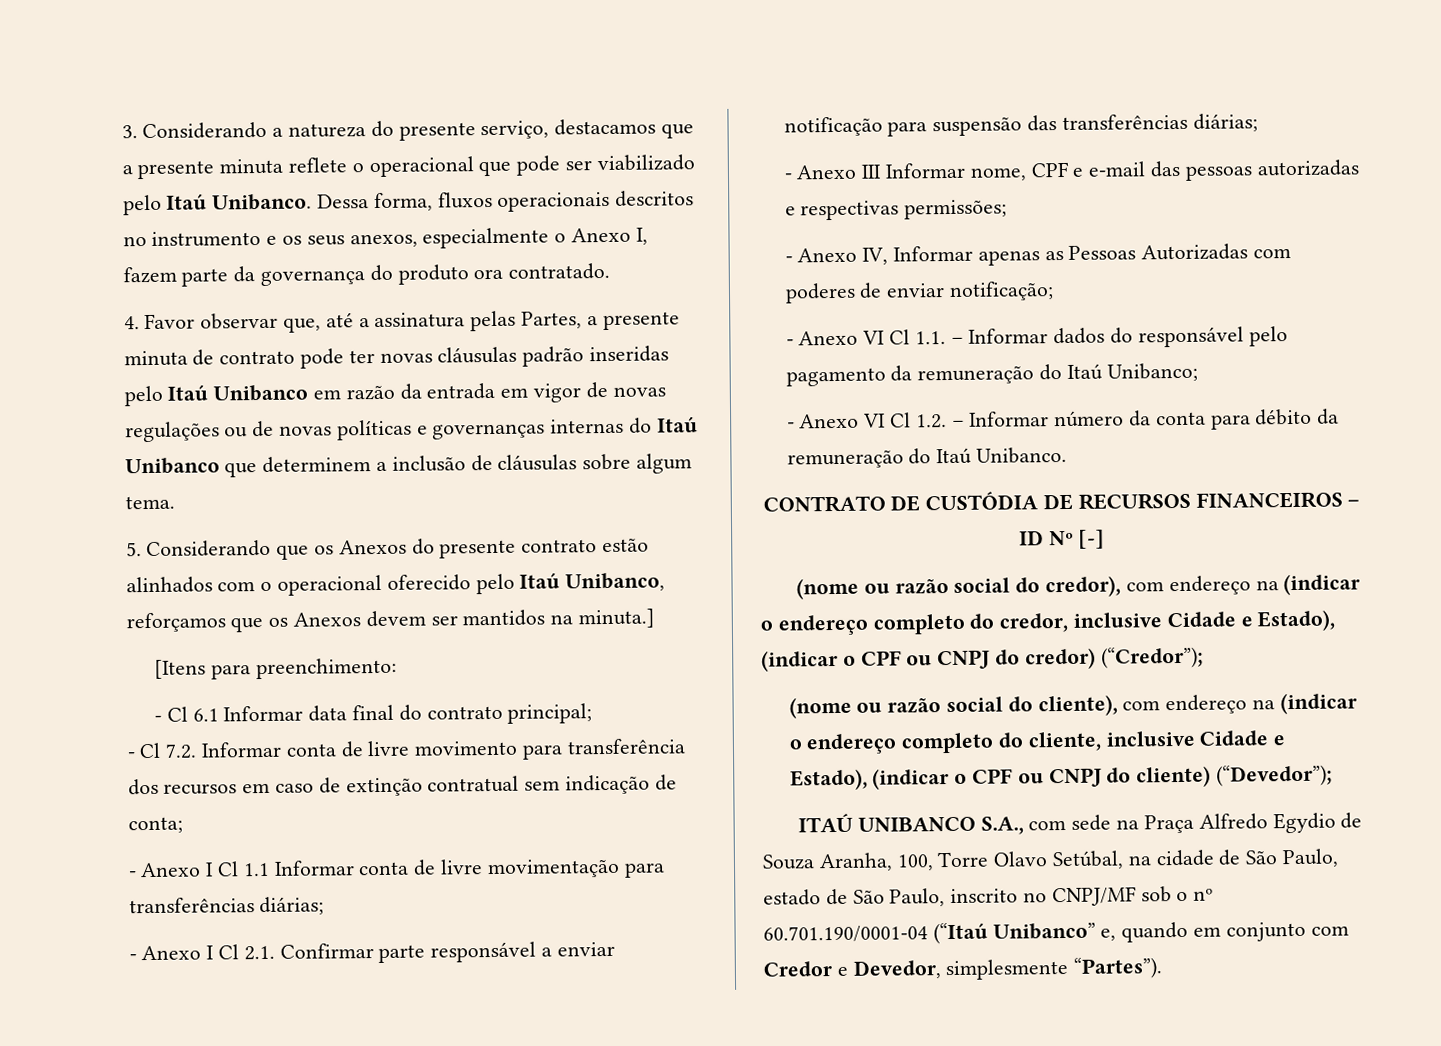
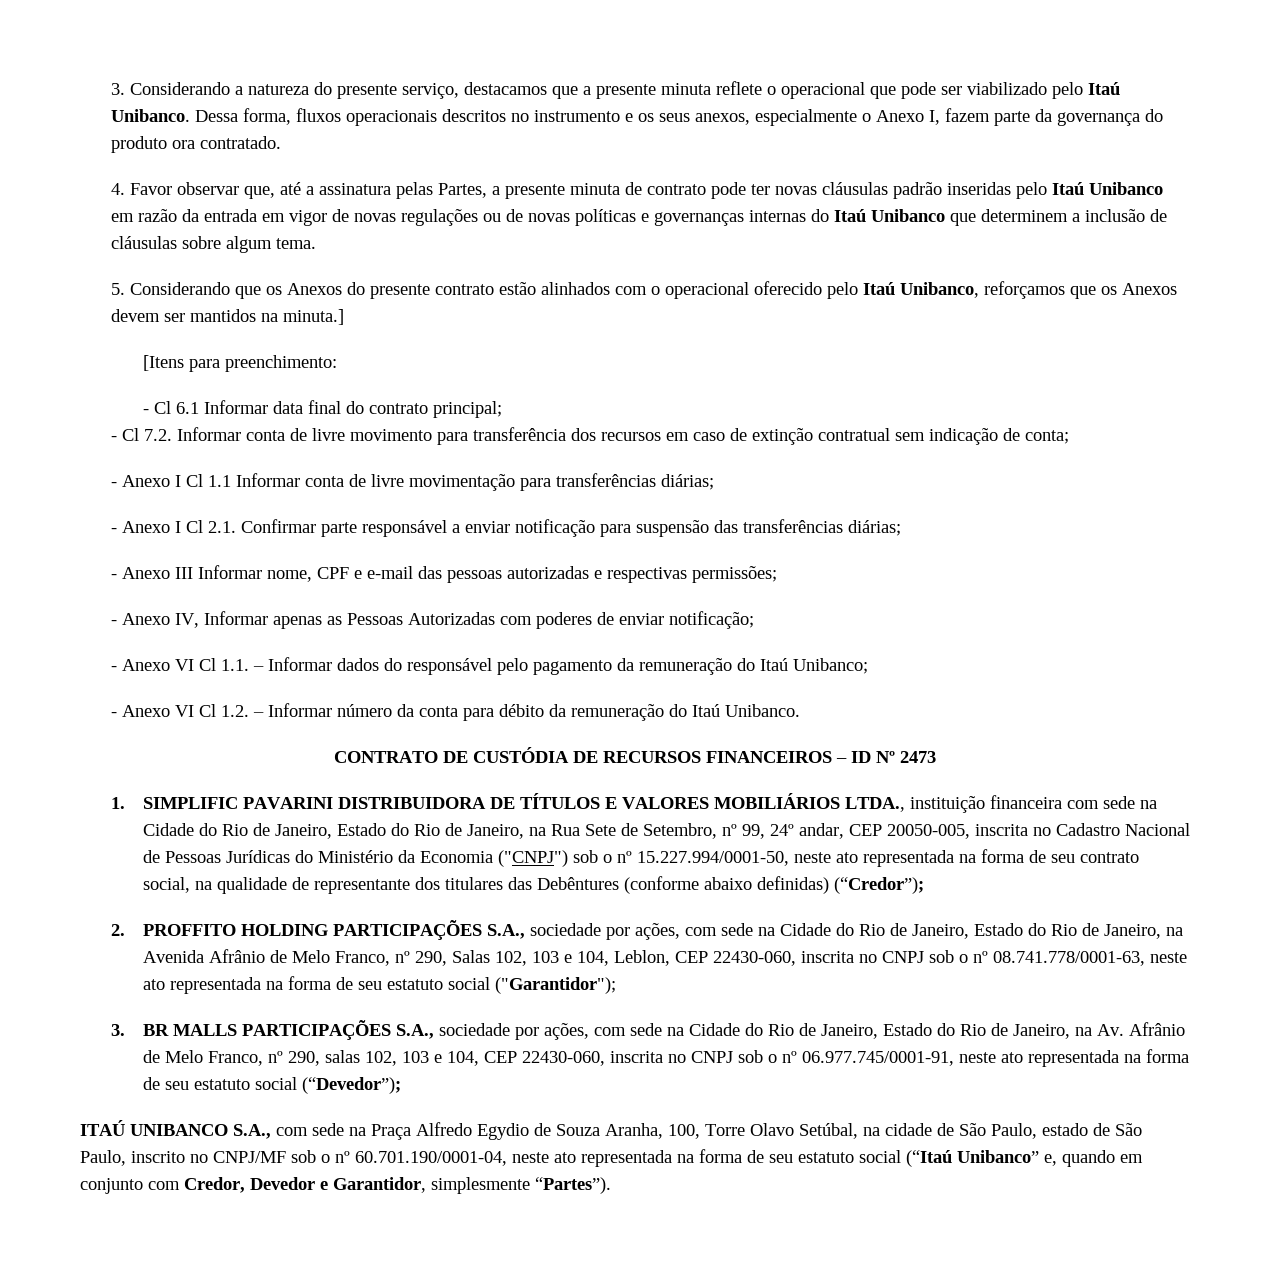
- CONTRATO DE CUSTÓDIA DE RECURSOS FINANCEIROS – ID Nº [-]
- (nome ou razão social do credor), com endereço na (indicar o endereço completo do credor, inclusive Cidade e Estado), (indicar o CPF ou CNPJ do credor) (“Credor”);
- (nome ou razão social do cliente), com endereço na (indicar o endereço completo do cliente, inclusive Cidade e Estado), (indicar o CPF ou CNPJ do cliente) (“Devedor”);
+ CONTRATO DE CUSTÓDIA DE RECURSOS FINANCEIROS – ID Nº 2473
+ 1. SIMPLIFIC PAVARINI DISTRIBUIDORA DE TÍTULOS E VALORES MOBILIÁRIOS LTDA., instituição financeira com sede na Cidade do Rio de Janeiro, Estado do Rio de Janeiro, na Rua Sete de Setembro, nº 99, 24º andar, CEP 20050-005, inscrita no Cadastro Nacional de Pessoas Jurídicas do Ministério da Economia ("CNPJ") sob o nº 15.227.994/0001-50, neste ato representada na forma de seu contrato social, na qualidade de representante dos titulares das Debêntures (conforme abaixo definidas) (“Credor”);
+ 2. PROFFITO HOLDING PARTICIPAÇÕES S.A., sociedade por ações, com sede na Cidade do Rio de Janeiro, Estado do Rio de Janeiro, na Avenida Afrânio de Melo Franco, nº 290, Salas 102, 103 e 104, Leblon, CEP 22430-060, inscrita no CNPJ sob o nº 08.741.778/0001-63, neste ato representada na forma de seu estatuto social ("Garantidor");
+ 3. BR MALLS PARTICIPAÇÕES S.A., sociedade por ações, com sede na Cidade do Rio de Janeiro, Estado do Rio de Janeiro, na Av. Afrânio de Melo Franco, nº 290, salas 102, 103 e 104, CEP 22430-060, inscrita no CNPJ sob o nº 06.977.745/0001-91, neste ato representada na forma de seu estatuto social (“Devedor”);
- ITAÚ UNIBANCO S.A., com sede na Praça Alfredo Egydio de Souza Aranha, 100, Torre Olavo Setúbal, na cidade de São Paulo, estado de São Paulo, inscrito no CNPJ/MF sob o nº 60.701.190/0001-04 (“Itaú Unibanco” e, quando em conjunto com Credor e Devedor, simplesmente “Partes”).
+ ITAÚ UNIBANCO S.A., com sede na Praça Alfredo Egydio de Souza Aranha, 100, Torre Olavo Setúbal, na cidade de São Paulo, estado de São Paulo, inscrito no CNPJ/MF sob o nº 60.701.190/0001-04, neste ato representada na forma de seu estatuto social (“Itaú Unibanco” e, quando em conjunto com Credor, Devedor e Garantidor, simplesmente “Partes”).

